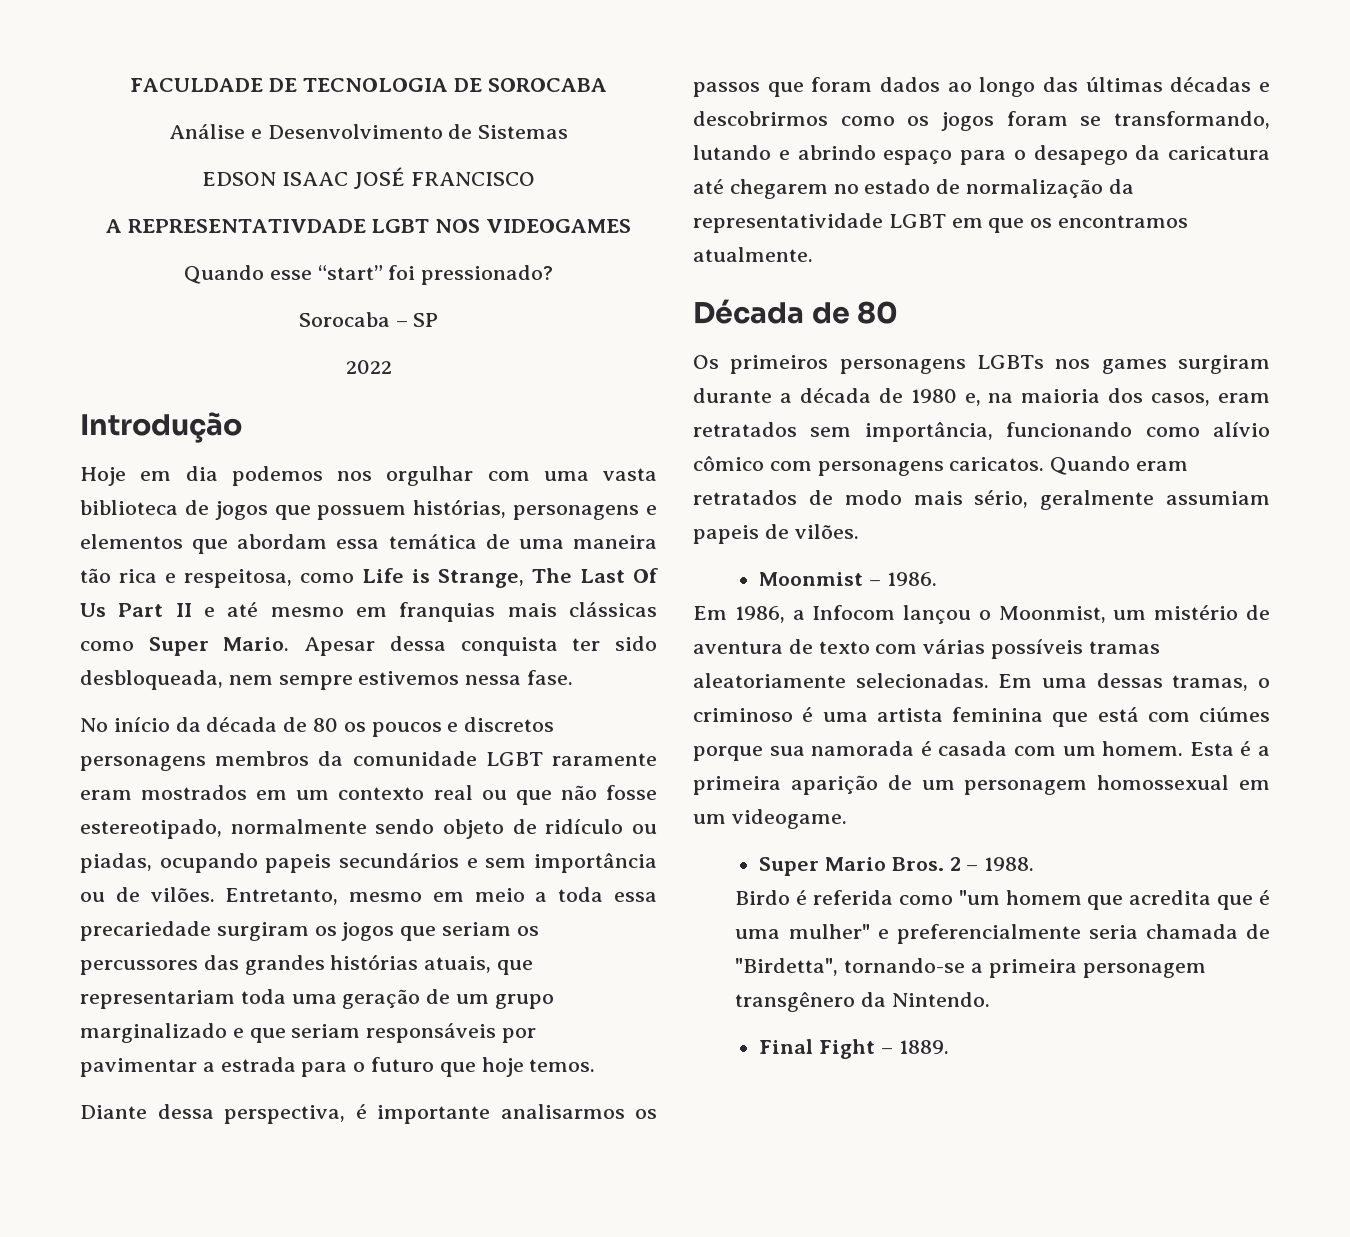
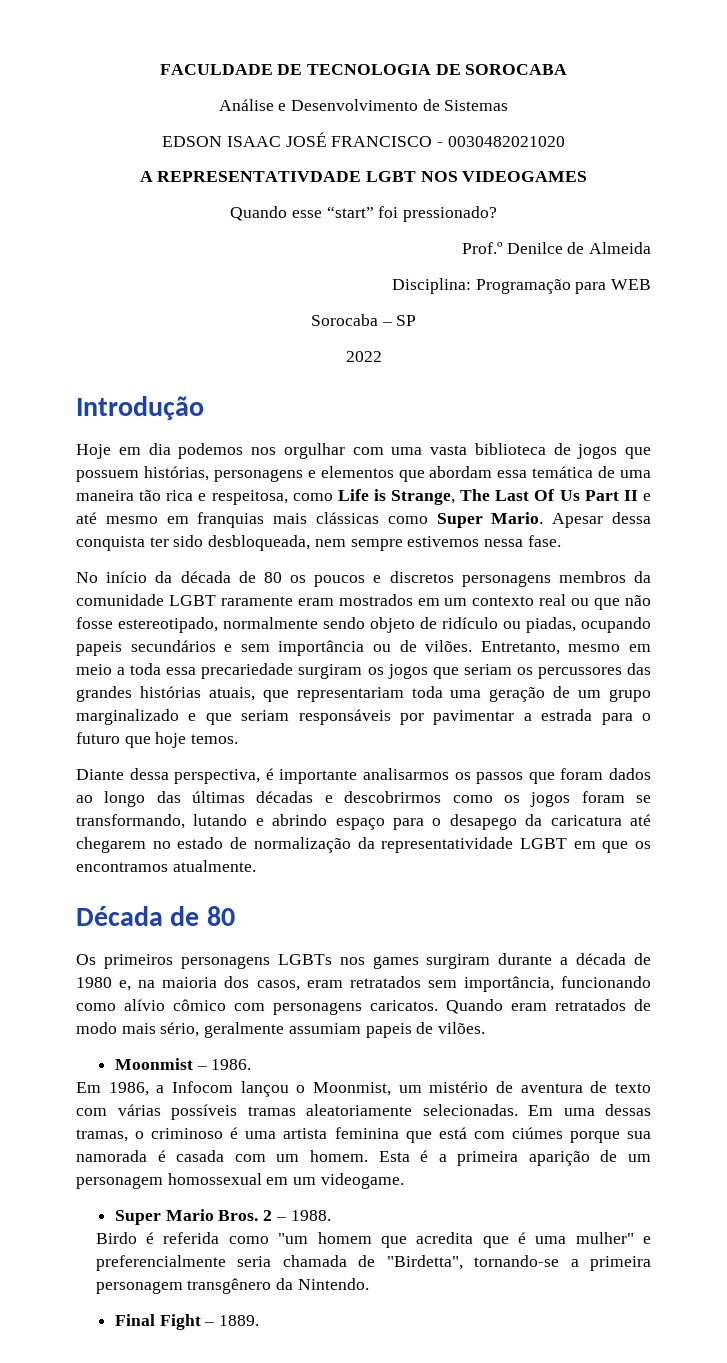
- EDSON ISAAC JOSÉ FRANCISCO
+ EDSON ISAAC JOSÉ FRANCISCO - 0030482021020
+ Prof.º Denilce de Almeida
+ Disciplina: Programação para WEB

